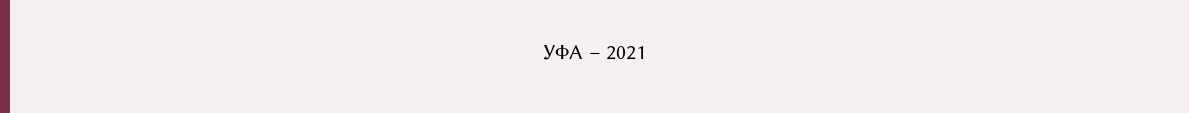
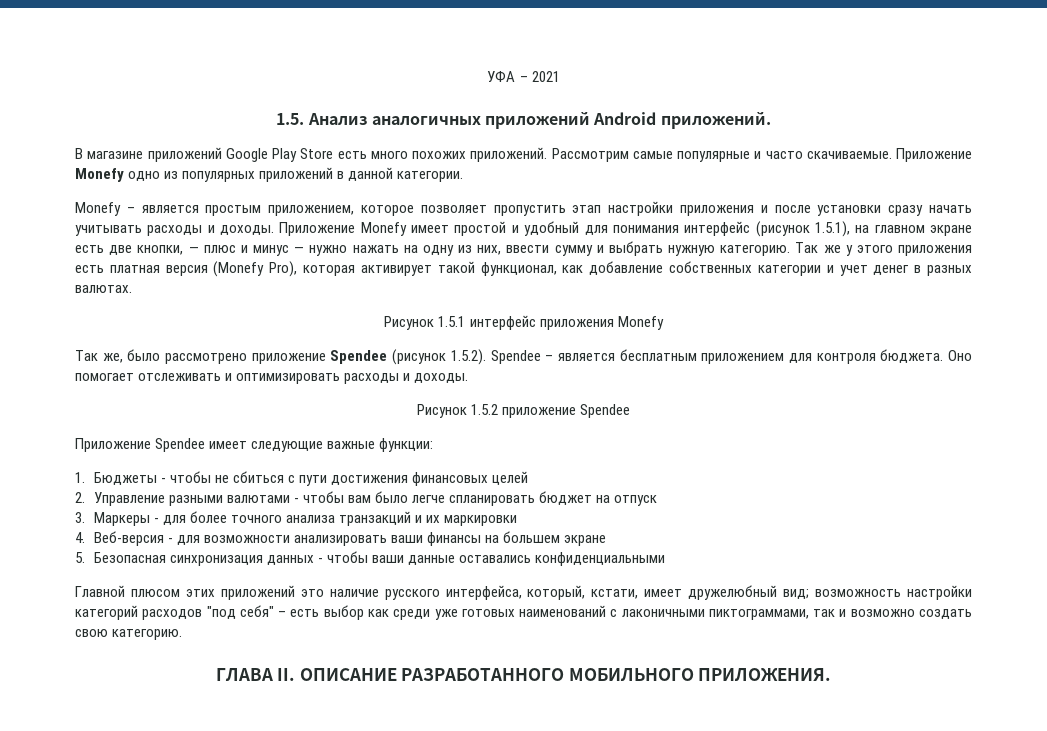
+ 1.5. Анализ аналогичных приложений Android приложений.
+ В магазине приложений Google Play Store есть много похожих приложений. Рассмотрим самые популярные и часто скачиваемые. Приложение Monefy одно из популярных приложений в данной категории.
+ Monefy – является простым приложением, которое позволяет пропустить этап настройки приложения и после установки сразу начать учитывать расходы и доходы. Приложение Monefy имеет простой и удобный для понимания интерфейс (рисунок 1.5.1), на главном экране есть две кнопки, — плюс и минус — нужно нажать на одну из них, ввести сумму и выбрать нужную категорию. Так же у этого приложения есть платная версия (Monefy Pro), которая активирует такой функционал, как добавление собственных категории и учет денег в разных валютах.
+ Рисунок 1.5.1 интерфейс приложения Monefy
+ Так же, было рассмотрено приложение Spendee (рисунок 1.5.2). Spendee – является бесплатным приложением для контроля бюджета. Оно помогает отслеживать и оптимизировать расходы и доходы.
+ Рисунок 1.5.2 приложение Spendee
+ Приложение Spendee имеет следующие важные функции:
+ 1. Бюджеты - чтобы не сбиться с пути достижения финансовых целей
+ 2. Управление разными валютами - чтобы вам было легче спланировать бюджет на отпуск
+ 3. Маркеры - для более точного анализа транзакций и их маркировки
+ 4. Веб-версия - для возможности анализировать ваши финансы на большем экране
+ 5. Безопасная синхронизация данных - чтобы ваши данные оставались конфиденциальными
+ Главной плюсом этих приложений это наличие русского интерфейса, который, кстати, имеет дружелюбный вид; возможность настройки категорий расходов "под себя" – есть выбор как среди уже готовых наименований с лаконичными пиктограммами, так и возможно создать свою категорию.
+ ГЛАВА II. ОПИСАНИЕ РАЗРАБОТАННОГО МОБИЛЬНОГО ПРИЛОЖЕНИЯ.

